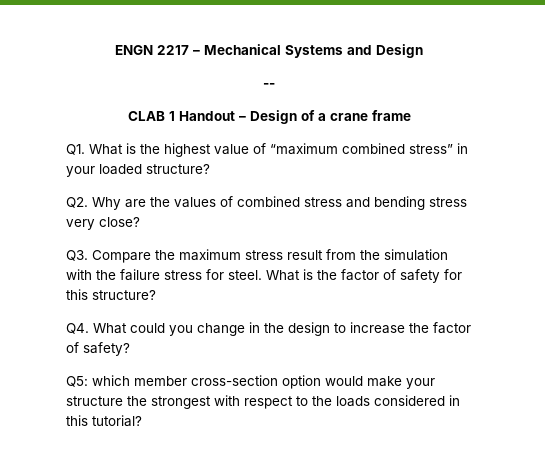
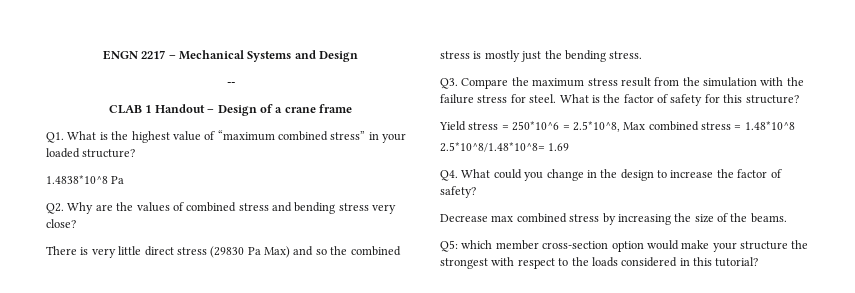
+ 1.4838*10^8 Pa
+ There is very little direct stress (29830 Pa Max) and so the combined stress is mostly just the bending stress.
+ Yield stress = 250*10^6 = 2.5*10^8, Max combined stress = 1.48*10^8
+ 2.5*10^8/1.48*10^8= 1.69
+ Decrease max combined stress by increasing the size of the beams.

